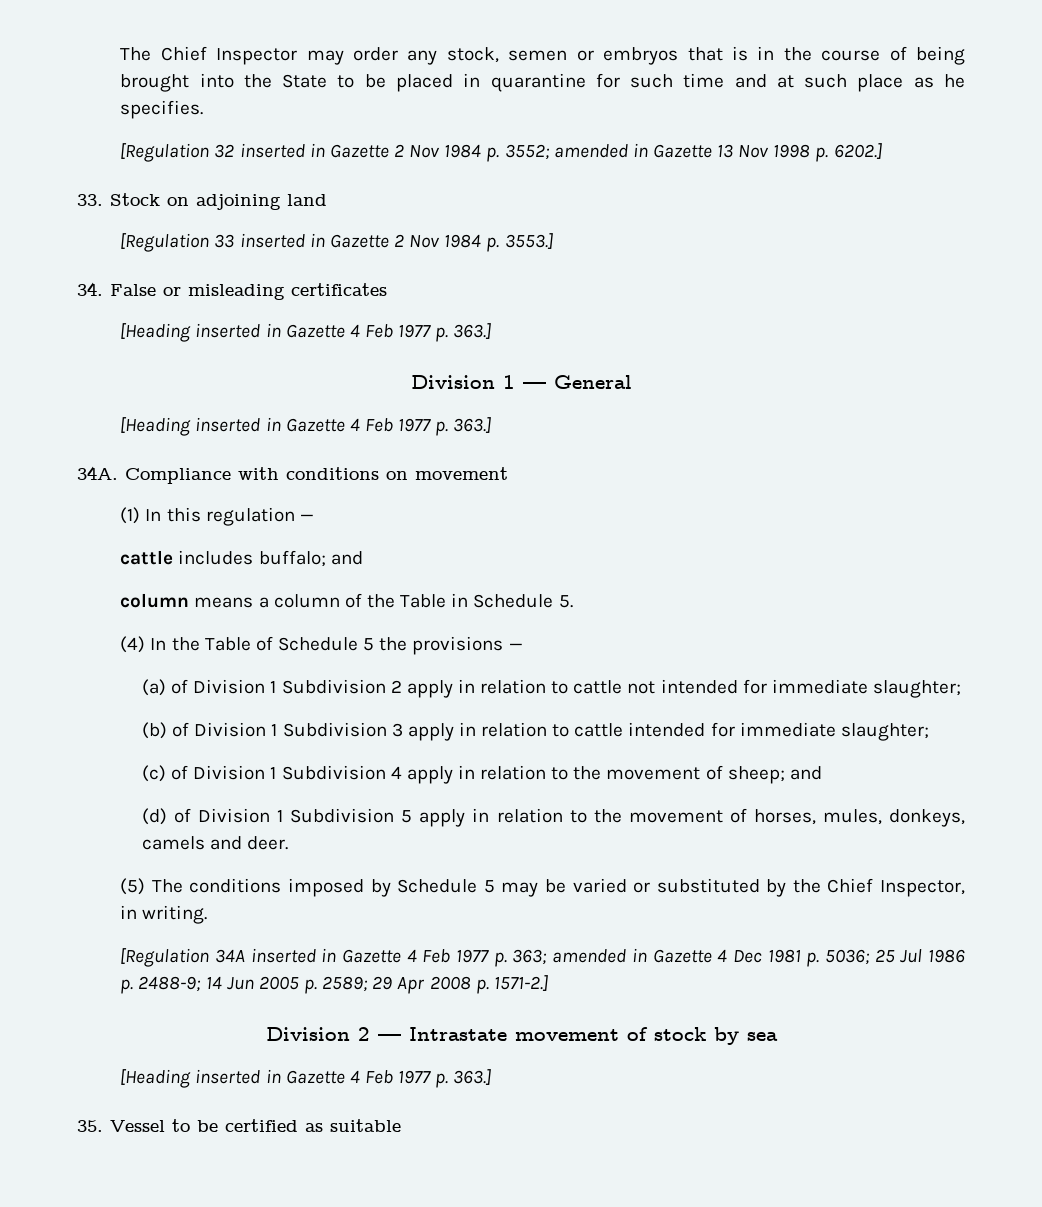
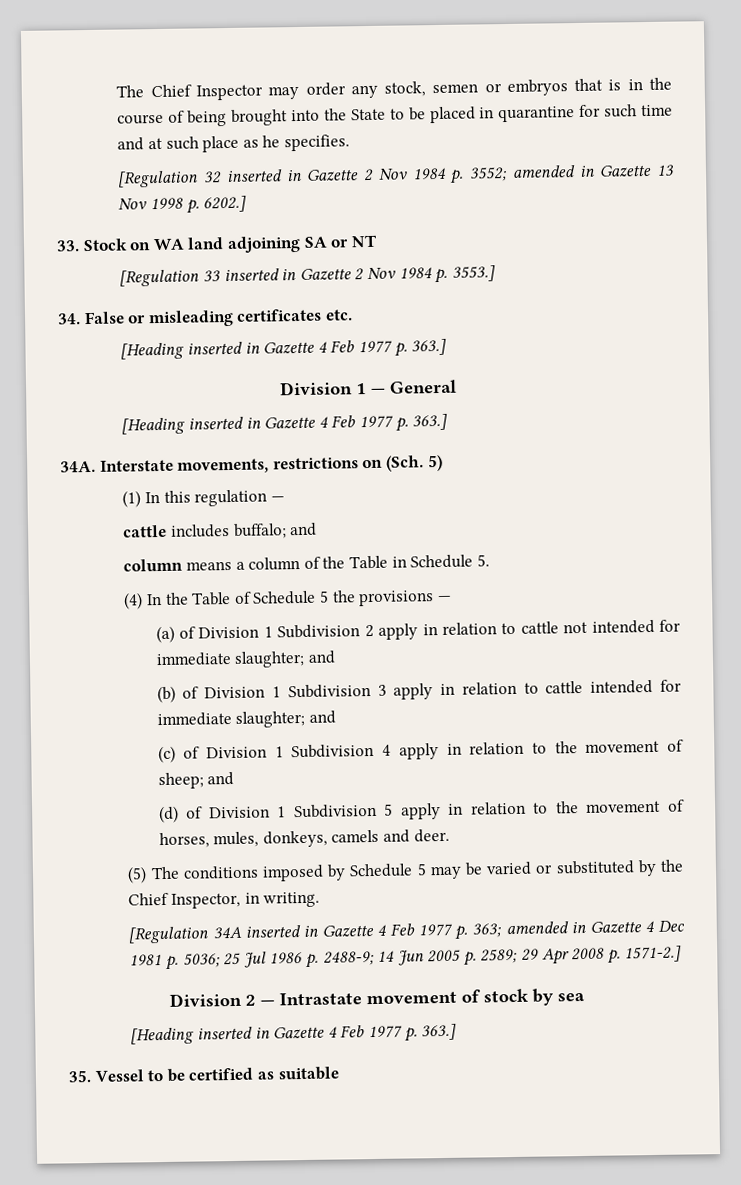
- 33. Stock on adjoining land
+ 33. Stock on WA land adjoining SA or NT
- 34. False or misleading certificates
+ 34. False or misleading certificates etc.
- Compliance with conditions on movement
+ Interstate movements, restrictions on (Sch. 5)
- (a) of Division 1 Subdivision 2 apply in relation to cattle not intended for immediate slaughter;
+ (a) of Division 1 Subdivision 2 apply in relation to cattle not intended for immediate slaughter; and
- (b) of Division 1 Subdivision 3 apply in relation to cattle intended for immediate slaughter;
+ (b) of Division 1 Subdivision 3 apply in relation to cattle intended for immediate slaughter; and

